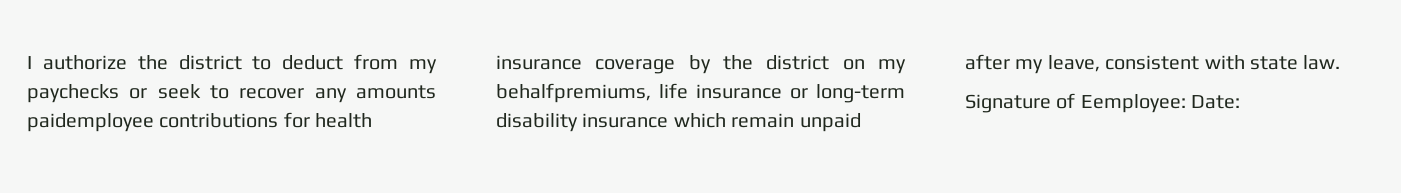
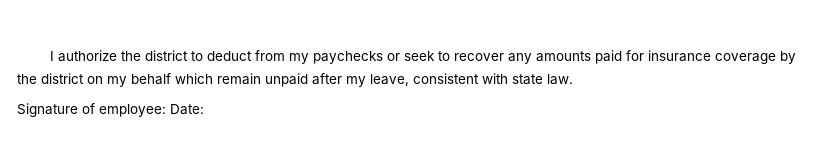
- I authorize the district to deduct from my paychecks or seek to recover any amounts paidemployee contributions for health insurance coverage by the district on my behalfpremiums, life insurance or long-term disability insurance which remain unpaid after my leave, consistent with state law.
+ I authorize the district to deduct from my paychecks or seek to recover any amounts paid for insurance coverage by the district on my behalf which remain unpaid after my leave, consistent with state law.
- Signature of Eemployee: Date:
+ Signature of employee: Date:

